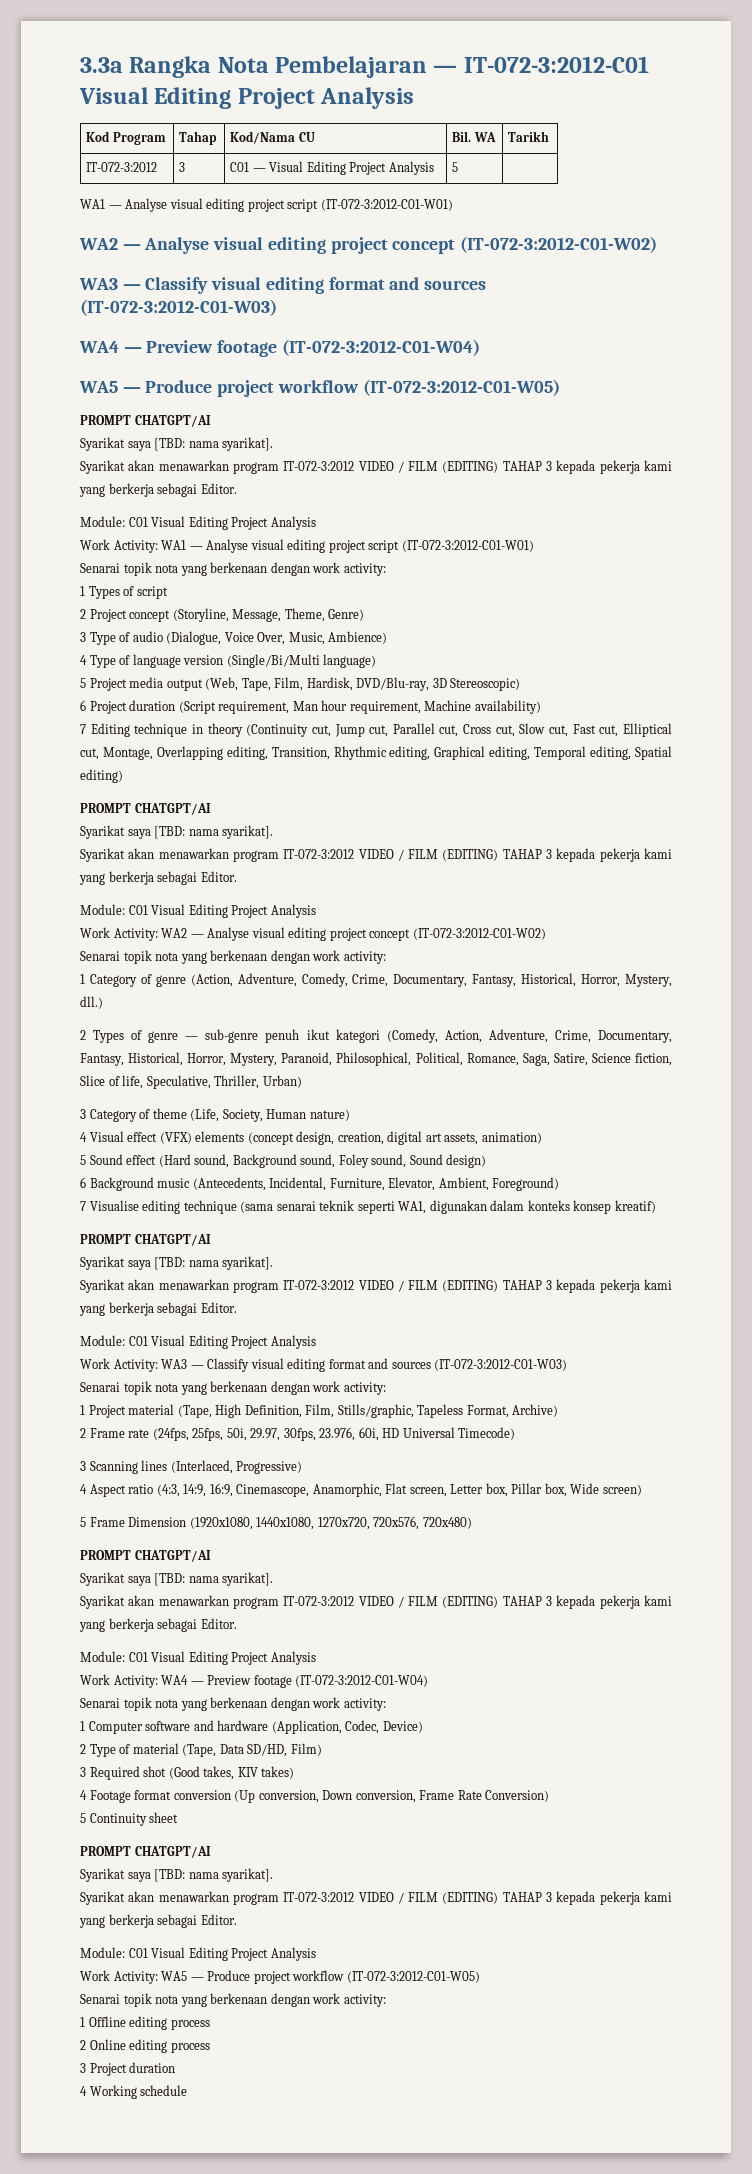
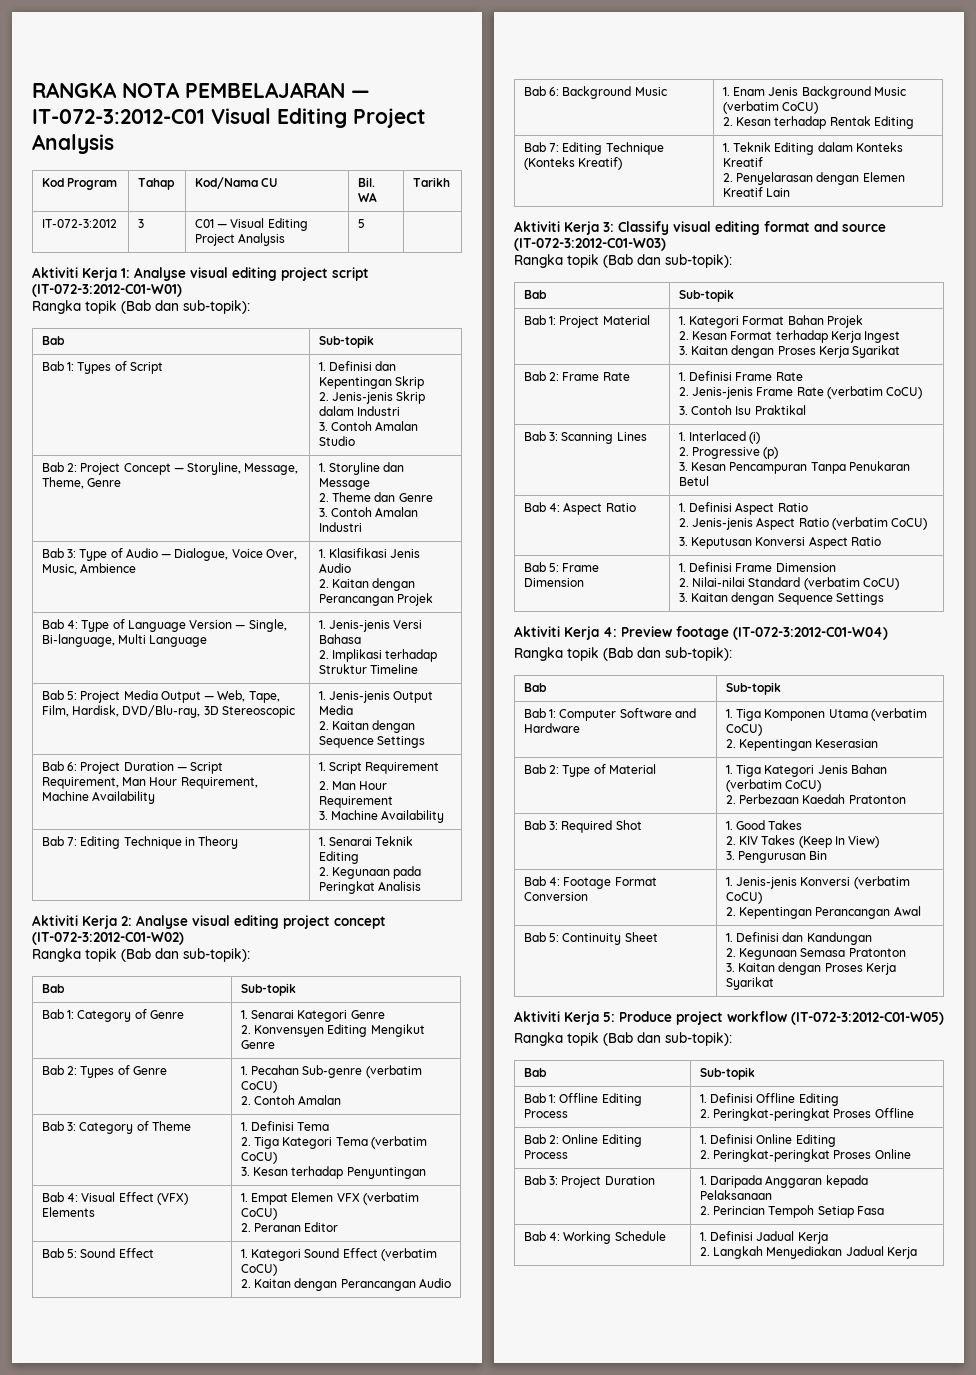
- 3.3a Rangka Nota Pembelajaran — IT-072-3:2012-C01 Visual Editing Project Analysis
+ RANGKA NOTA PEMBELAJARAN — IT-072-3:2012-C01 Visual Editing Project Analysis
  IT-072-3:2012 | 3 | C01 — Visual Editing Project Analysis | 5 |
- WA1 — Analyse visual editing project script (IT-072-3:2012-C01-W01)
- WA2 — Analyse visual editing project concept (IT-072-3:2012-C01-W02)
- WA3 — Classify visual editing format and sources (IT-072-3:2012-C01-W03)
- WA4 — Preview footage (IT-072-3:2012-C01-W04)
- WA5 — Produce project workflow (IT-072-3:2012-C01-W05)
- PROMPT CHATGPT/AI
- Syarikat saya [TBD: nama syarikat].
- Syarikat akan menawarkan program IT-072-3:2012 VIDEO / FILM (EDITING) TAHAP 3 kepada pekerja kami yang berkerja sebagai Editor.
- Module: C01 Visual Editing Project Analysis
- Work Activity: WA1 — Analyse visual editing project script (IT-072-3:2012-C01-W01)
- Senarai topik nota yang berkenaan dengan work activity:
- 1 Types of script
- 2 Project concept (Storyline, Message, Theme, Genre)
- 3 Type of audio (Dialogue, Voice Over, Music, Ambience)
- 4 Type of language version (Single/Bi/Multi language)
- 5 Project media output (Web, Tape, Film, Hardisk, DVD/Blu-ray, 3D Stereoscopic)
- 6 Project duration (Script requirement, Man hour requirement, Machine availability)
- 7 Editing technique in theory (Continuity cut, Jump cut, Parallel cut, Cross cut, Slow cut, Fast cut, Elliptical cut, Montage, Overlapping editing, Transition, Rhythmic editing, Graphical editing, Temporal editing, Spatial editing)
- PROMPT CHATGPT/AI
- Syarikat saya [TBD: nama syarikat].
- Syarikat akan menawarkan program IT-072-3:2012 VIDEO / FILM (EDITING) TAHAP 3 kepada pekerja kami yang berkerja sebagai Editor.
- Module: C01 Visual Editing Project Analysis
- Work Activity: WA2 — Analyse visual editing project concept (IT-072-3:2012-C01-W02)
- Senarai topik nota yang berkenaan dengan work activity:
- 1 Category of genre (Action, Adventure, Comedy, Crime, Documentary, Fantasy, Historical, Horror, Mystery, dll.)
- 2 Types of genre — sub-genre penuh ikut kategori (Comedy, Action, Adventure, Crime, Documentary, Fantasy, Historical, Horror, Mystery, Paranoid, Philosophical, Political, Romance, Saga, Satire, Science fiction, Slice of life, Speculative, Thriller, Urban)
- 3 Category of theme (Life, Society, Human nature)
- 4 Visual effect (VFX) elements (concept design, creation, digital art assets, animation)
- 5 Sound effect (Hard sound, Background sound, Foley sound, Sound design)
- 6 Background music (Antecedents, Incidental, Furniture, Elevator, Ambient, Foreground)
- 7 Visualise editing technique (sama senarai teknik seperti WA1, digunakan dalam konteks konsep kreatif)
- PROMPT CHATGPT/AI
- Syarikat saya [TBD: nama syarikat].
- Syarikat akan menawarkan program IT-072-3:2012 VIDEO / FILM (EDITING) TAHAP 3 kepada pekerja kami yang berkerja sebagai Editor.
- Module: C01 Visual Editing Project Analysis
- Work Activity: WA3 — Classify visual editing format and sources (IT-072-3:2012-C01-W03)
- Senarai topik nota yang berkenaan dengan work activity:
- 1 Project material (Tape, High Definition, Film, Stills/graphic, Tapeless Format, Archive)
- 2 Frame rate (24fps, 25fps, 50i, 29.97, 30fps, 23.976, 60i, HD Universal Timecode)
- 3 Scanning lines (Interlaced, Progressive)
- 4 Aspect ratio (4:3, 14:9, 16:9, Cinemascope, Anamorphic, Flat screen, Letter box, Pillar box, Wide screen)
- 5 Frame Dimension (1920x1080, 1440x1080, 1270x720, 720x576, 720x480)
- PROMPT CHATGPT/AI
- Syarikat saya [TBD: nama syarikat].
- Syarikat akan menawarkan program IT-072-3:2012 VIDEO / FILM (EDITING) TAHAP 3 kepada pekerja kami yang berkerja sebagai Editor.
- Module: C01 Visual Editing Project Analysis
- Work Activity: WA4 — Preview footage (IT-072-3:2012-C01-W04)
- Senarai topik nota yang berkenaan dengan work activity:
- 1 Computer software and hardware (Application, Codec, Device)
- 2 Type of material (Tape, Data SD/HD, Film)
- 3 Required shot (Good takes, KIV takes)
- 4 Footage format conversion (Up conversion, Down conversion, Frame Rate Conversion)
- 5 Continuity sheet
- PROMPT CHATGPT/AI
- Syarikat saya [TBD: nama syarikat].
- Syarikat akan menawarkan program IT-072-3:2012 VIDEO / FILM (EDITING) TAHAP 3 kepada pekerja kami yang berkerja sebagai Editor.
- Module: C01 Visual Editing Project Analysis
- Work Activity: WA5 — Produce project workflow (IT-072-3:2012-C01-W05)
- Senarai topik nota yang berkenaan dengan work activity:
- 1 Offline editing process
- 2 Online editing process
- 3 Project duration
- 4 Working schedule
+ Aktiviti Kerja 1: Analyse visual editing project script (IT-072-3:2012-C01-W01)
+ Rangka topik (Bab dan sub-topik):
+ Bab | Sub-topik
+ Bab 1: Types of Script | 1. Definisi dan Kepentingan Skrip
+ 2. Jenis-jenis Skrip dalam Industri
+ 3. Contoh Amalan Studio
+ Bab 2: Project Concept — Storyline, Message, Theme, Genre | 1. Storyline dan Message
+ 2. Theme dan Genre
+ 3. Contoh Amalan Industri
+ Bab 3: Type of Audio — Dialogue, Voice Over, Music, Ambience | 1. Klasifikasi Jenis Audio
+ 2. Kaitan dengan Perancangan Projek
+ Bab 4: Type of Language Version — Single, Bi-language, Multi Language | 1. Jenis-jenis Versi Bahasa
+ 2. Implikasi terhadap Struktur Timeline
+ Bab 5: Project Media Output — Web, Tape, Film, Hardisk, DVD/Blu-ray, 3D Stereoscopic | 1. Jenis-jenis Output Media
+ 2. Kaitan dengan Sequence Settings
+ Bab 6: Project Duration — Script Requirement, Man Hour Requirement, Machine Availability | 1. Script Requirement
+ 2. Man Hour Requirement
+ 3. Machine Availability
+ Bab 7: Editing Technique in Theory | 1. Senarai Teknik Editing
+ 2. Kegunaan pada Peringkat Analisis
+ Aktiviti Kerja 2: Analyse visual editing project concept (IT-072-3:2012-C01-W02)
+ Rangka topik (Bab dan sub-topik):
+ Bab | Sub-topik
+ Bab 1: Category of Genre | 1. Senarai Kategori Genre
+ 2. Konvensyen Editing Mengikut Genre
+ Bab 2: Types of Genre | 1. Pecahan Sub-genre (verbatim CoCU)
+ 2. Contoh Amalan
+ Bab 3: Category of Theme | 1. Definisi Tema
+ 2. Tiga Kategori Tema (verbatim CoCU)
+ 3. Kesan terhadap Penyuntingan
+ Bab 4: Visual Effect (VFX) Elements | 1. Empat Elemen VFX (verbatim CoCU)
+ 2. Peranan Editor
+ Bab 5: Sound Effect | 1. Kategori Sound Effect (verbatim CoCU)
+ 2. Kaitan dengan Perancangan Audio
+ Bab 6: Background Music | 1. Enam Jenis Background Music (verbatim CoCU)
+ 2. Kesan terhadap Rentak Editing
+ Bab 7: Editing Technique (Konteks Kreatif) | 1. Teknik Editing dalam Konteks Kreatif
+ 2. Penyelarasan dengan Elemen Kreatif Lain
+ Aktiviti Kerja 3: Classify visual editing format and source (IT-072-3:2012-C01-W03)
+ Rangka topik (Bab dan sub-topik):
+ Bab | Sub-topik
+ Bab 1: Project Material | 1. Kategori Format Bahan Projek
+ 2. Kesan Format terhadap Kerja Ingest
+ 3. Kaitan dengan Proses Kerja Syarikat
+ Bab 2: Frame Rate | 1. Definisi Frame Rate
+ 2. Jenis-jenis Frame Rate (verbatim CoCU)
+ 3. Contoh Isu Praktikal
+ Bab 3: Scanning Lines | 1. Interlaced (i)
+ 2. Progressive (p)
+ 3. Kesan Pencampuran Tanpa Penukaran Betul
+ Bab 4: Aspect Ratio | 1. Definisi Aspect Ratio
+ 2. Jenis-jenis Aspect Ratio (verbatim CoCU)
+ 3. Keputusan Konversi Aspect Ratio
+ Bab 5: Frame Dimension | 1. Definisi Frame Dimension
+ 2. Nilai-nilai Standard (verbatim CoCU)
+ 3. Kaitan dengan Sequence Settings
+ Aktiviti Kerja 4: Preview footage (IT-072-3:2012-C01-W04)
+ Rangka topik (Bab dan sub-topik):
+ Bab | Sub-topik
+ Bab 1: Computer Software and Hardware | 1. Tiga Komponen Utama (verbatim CoCU)
+ 2. Kepentingan Keserasian
+ Bab 2: Type of Material | 1. Tiga Kategori Jenis Bahan (verbatim CoCU)
+ 2. Perbezaan Kaedah Pratonton
+ Bab 3: Required Shot | 1. Good Takes
+ 2. KIV Takes (Keep In View)
+ 3. Pengurusan Bin
+ Bab 4: Footage Format Conversion | 1. Jenis-jenis Konversi (verbatim CoCU)
+ 2. Kepentingan Perancangan Awal
+ Bab 5: Continuity Sheet | 1. Definisi dan Kandungan
+ 2. Kegunaan Semasa Pratonton
+ 3. Kaitan dengan Proses Kerja Syarikat
+ Aktiviti Kerja 5: Produce project workflow (IT-072-3:2012-C01-W05)
+ Rangka topik (Bab dan sub-topik):
+ Bab | Sub-topik
+ Bab 1: Offline Editing Process | 1. Definisi Offline Editing
+ 2. Peringkat-peringkat Proses Offline
+ Bab 2: Online Editing Process | 1. Definisi Online Editing
+ 2. Peringkat-peringkat Proses Online
+ Bab 3: Project Duration | 1. Daripada Anggaran kepada Pelaksanaan
+ 2. Perincian Tempoh Setiap Fasa
+ Bab 4: Working Schedule | 1. Definisi Jadual Kerja
+ 2. Langkah Menyediakan Jadual Kerja

